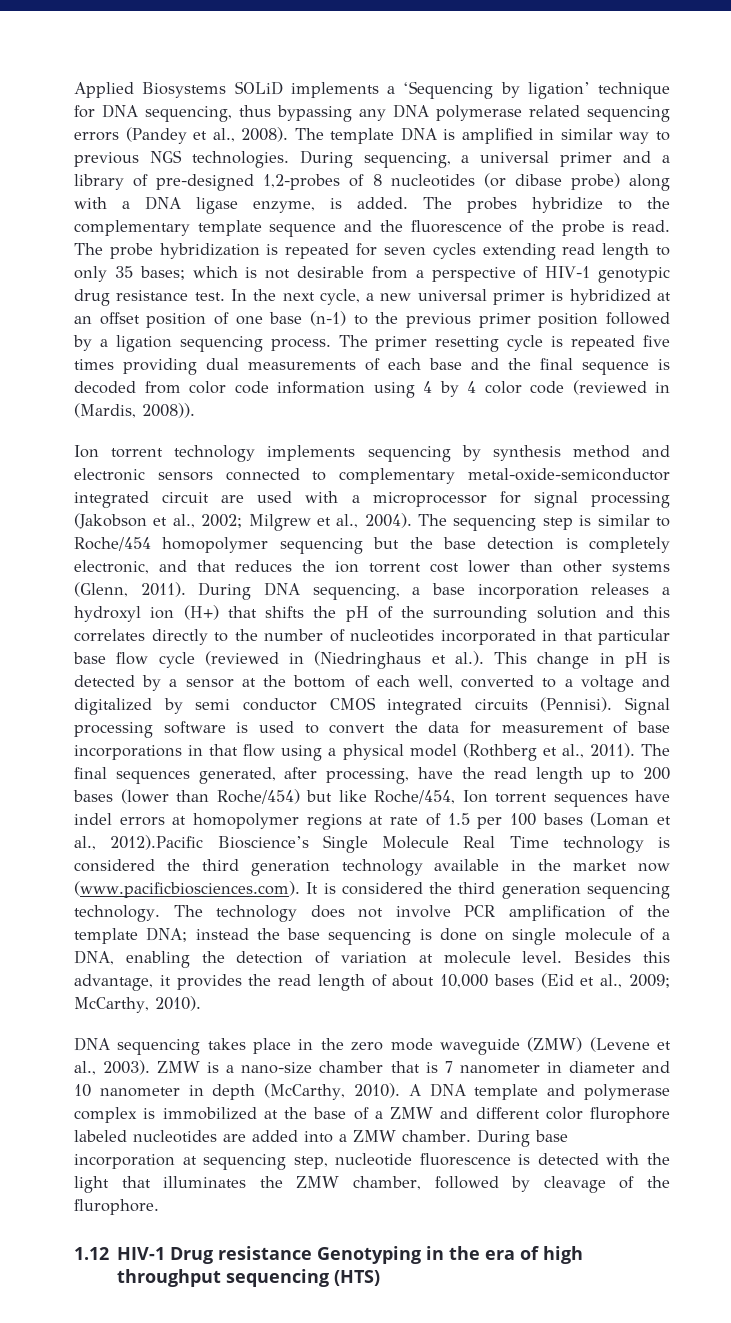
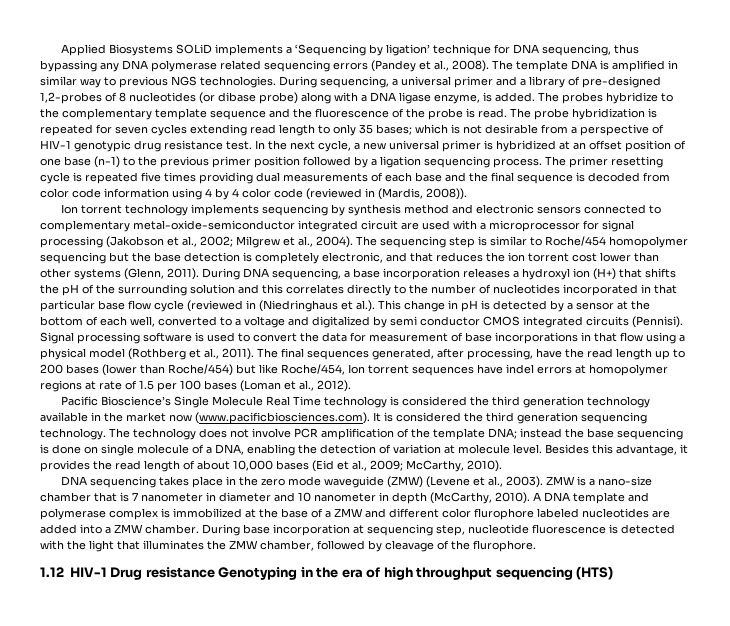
- The final sequences generated, after processing, have the read length up to 200 bases (lower than Roche/454) but like Roche/454, Ion torrent sequences have indel errors at homopolymer regions at rate of 1.5 per 100 bases (Loman et al., 2012).Pacific Bioscience’s Single Molecule Real Time technology is considered the third generation technology available in the market now (www.pacificbiosciences.com). It is considered the third generation sequencing technology.
+ The final sequences generated, after processing, have the read length up to 200 bases (lower than Roche/454) but like Roche/454, Ion torrent sequences have indel errors at homopolymer regions at rate of 1.5 per 100 bases (Loman et al., 2012).
+ Pacific Bioscience’s Single Molecule Real Time technology is considered the third generation technology available in the market now (www.pacificbiosciences.com). It is considered the third generation sequencing technology.

